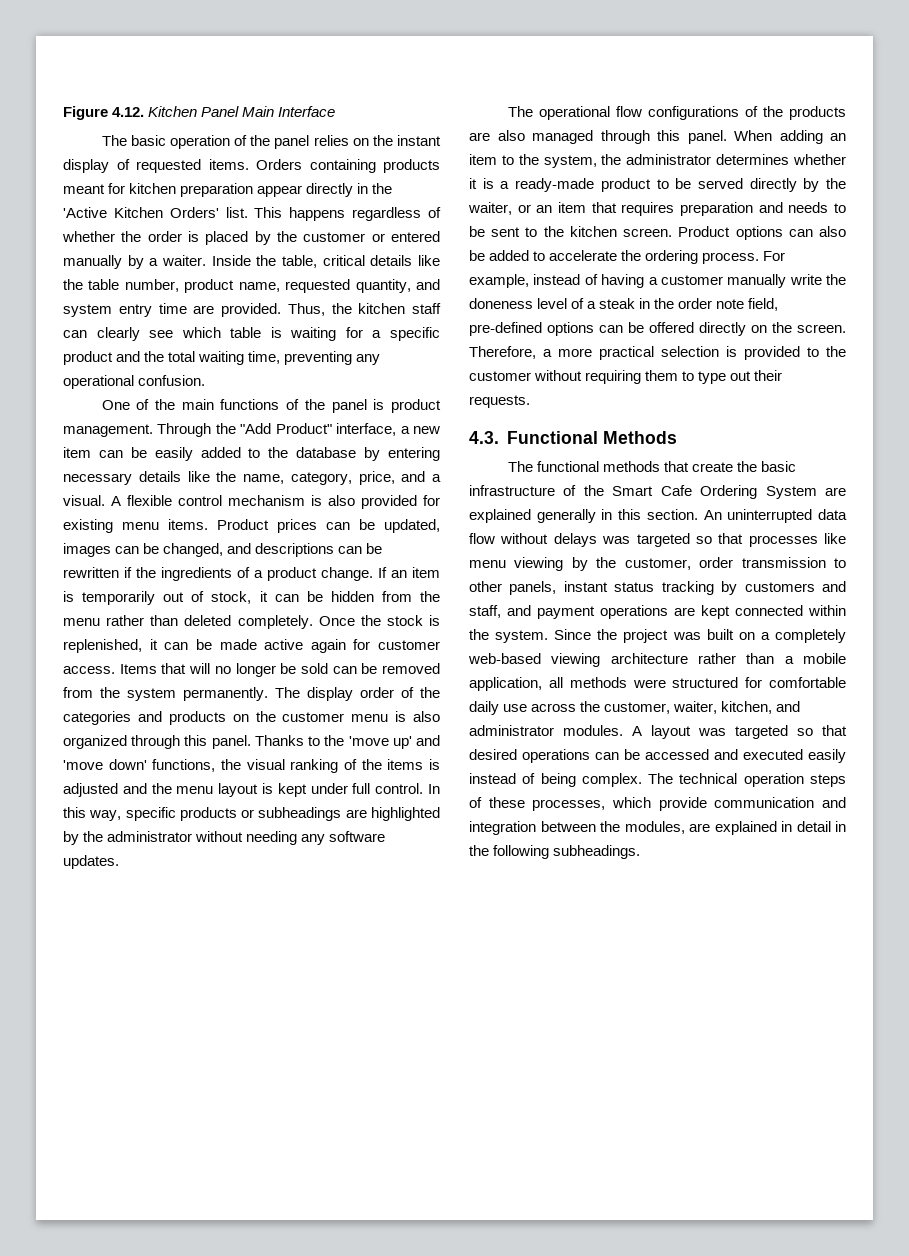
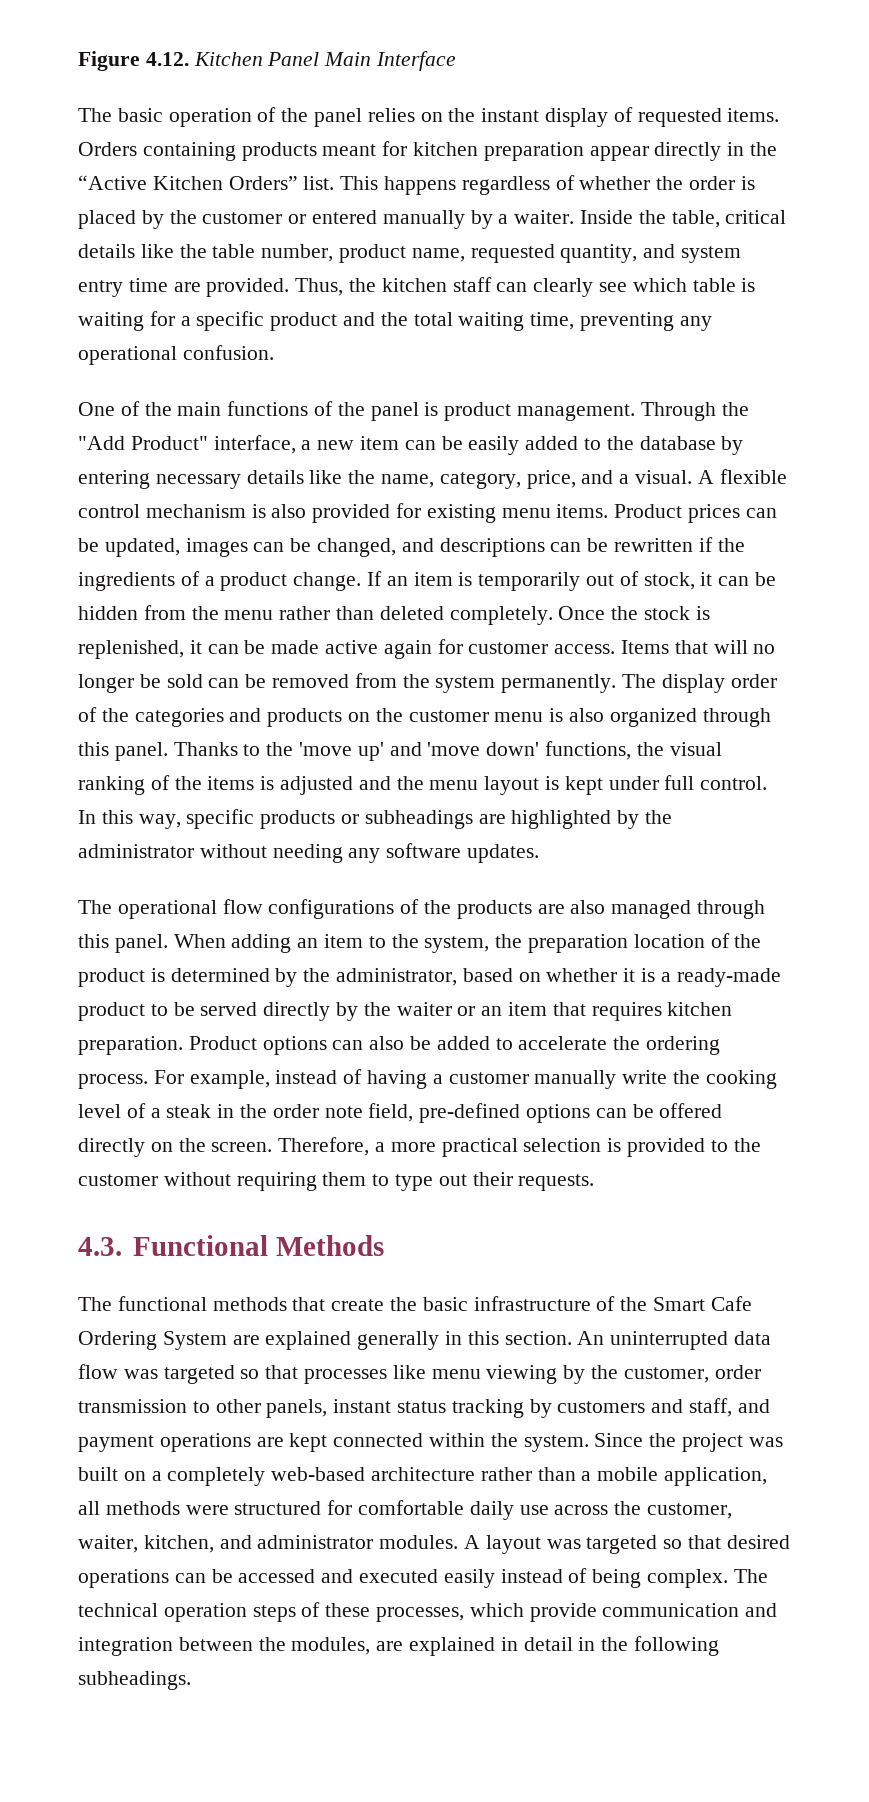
- Orders containing products meant for kitchen preparation appear directly in the 'Active Kitchen Orders' list.
+ Orders containing products meant for kitchen preparation appear directly in the “Active Kitchen Orders” list.
- When adding an item to the system, the administrator determines whether it is a ready-made product to be served directly by the waiter, or an item that requires preparation and needs to be sent to the kitchen screen.
+ When adding an item to the system, the preparation location of the product is determined by the administrator, based on whether it is a ready-made product to be served directly by the waiter or an item that requires kitchen preparation.
- For example, instead of having a customer manually write the doneness level of a steak in the order note field, pre-defined options can be offered directly on the screen.
+ For example, instead of having a customer manually write the cooking level of a steak in the order note field, pre-defined options can be offered directly on the screen.
- An uninterrupted data flow without delays was targeted so that processes like menu viewing by the customer, order transmission to other panels, instant status tracking by customers and staff, and payment operations are kept connected within the system.
+ An uninterrupted data flow was targeted so that processes like menu viewing by the customer, order transmission to other panels, instant status tracking by customers and staff, and payment operations are kept connected within the system.
- Since the project was built on a completely web-based viewing architecture rather than a mobile application, all methods were structured for comfortable daily use across the customer, waiter, kitchen, and administrator modules.
+ Since the project was built on a completely web-based architecture rather than a mobile application, all methods were structured for comfortable daily use across the customer, waiter, kitchen, and administrator modules.

